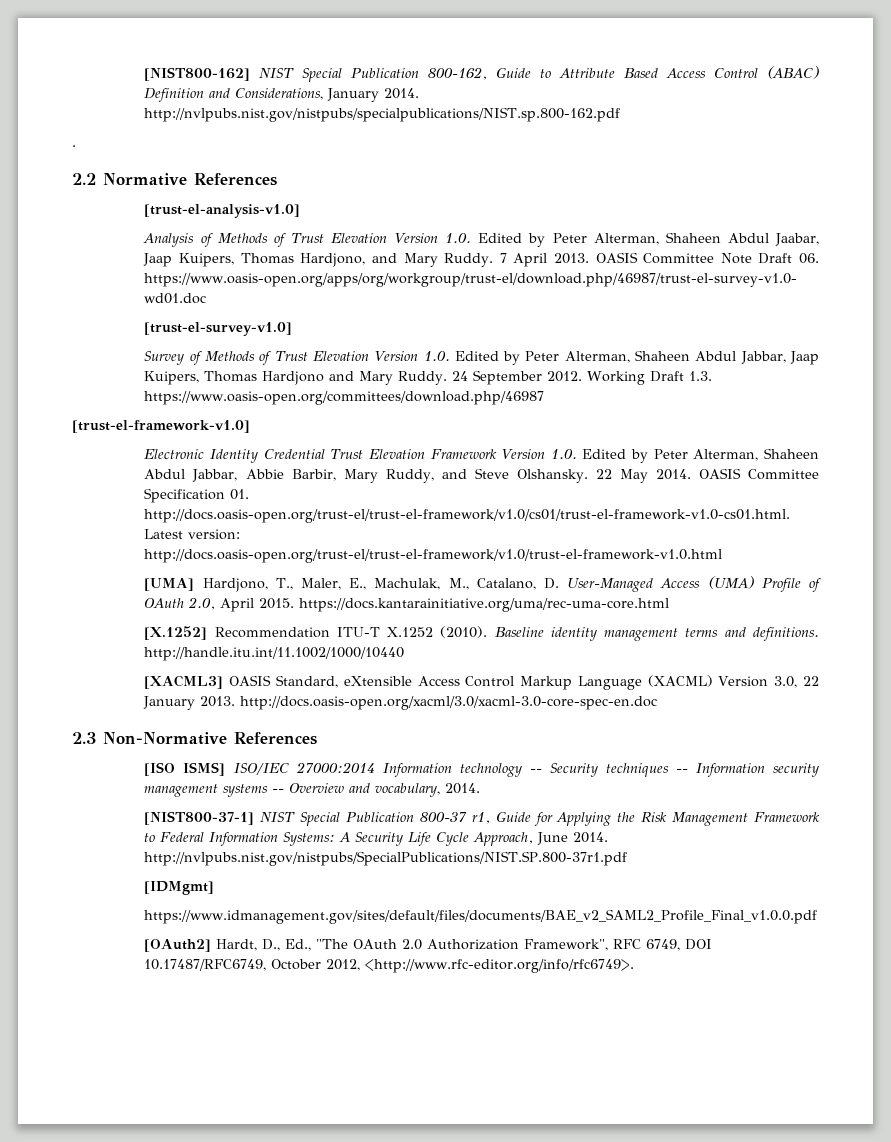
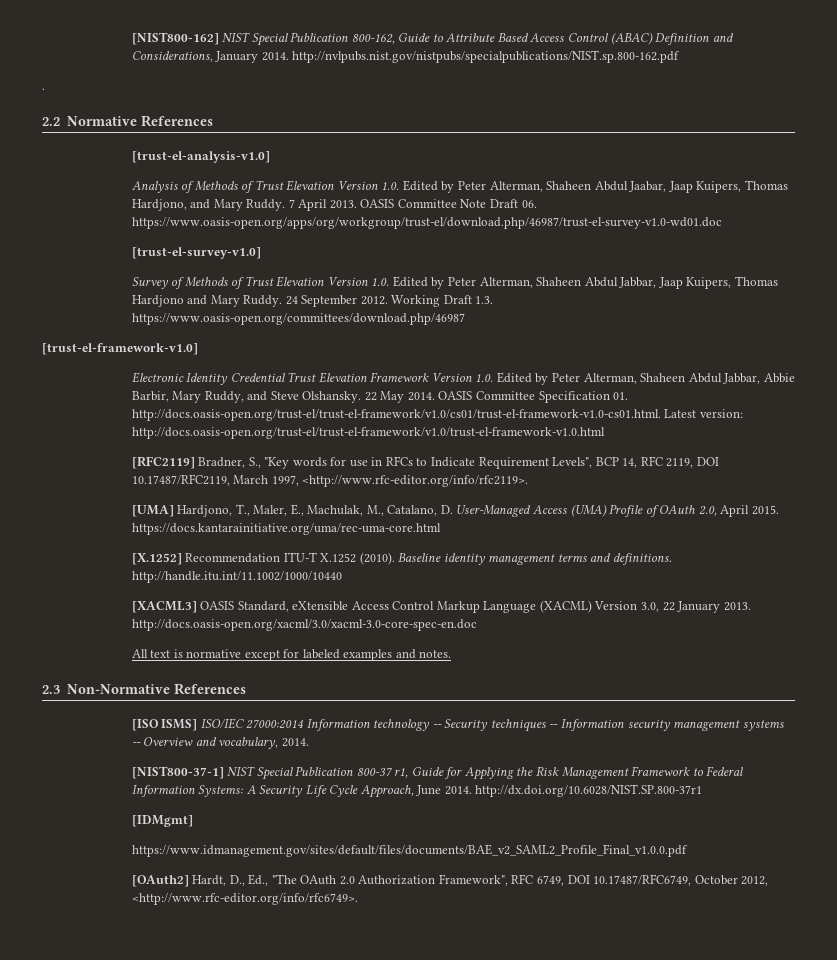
+ [RFC2119] Bradner, S., "Key words for use in RFCs to Indicate Requirement Levels", BCP 14, RFC 2119, DOI 10.17487/RFC2119, March 1997, <http://www.rfc-editor.org/info/rfc2119>.
+ All text is normative except for labeled examples and notes.
- [NIST800-37-1] NIST Special Publication 800-37 r1, Guide for Applying the Risk Management Framework to Federal Information Systems: A Security Life Cycle Approach, June 2014. http://nvlpubs.nist.gov/nistpubs/SpecialPublications/NIST.SP.800-37r1.pdf
+ [NIST800-37-1] NIST Special Publication 800-37 r1, Guide for Applying the Risk Management Framework to Federal Information Systems: A Security Life Cycle Approach, June 2014. http://dx.doi.org/10.6028/NIST.SP.800-37r1

